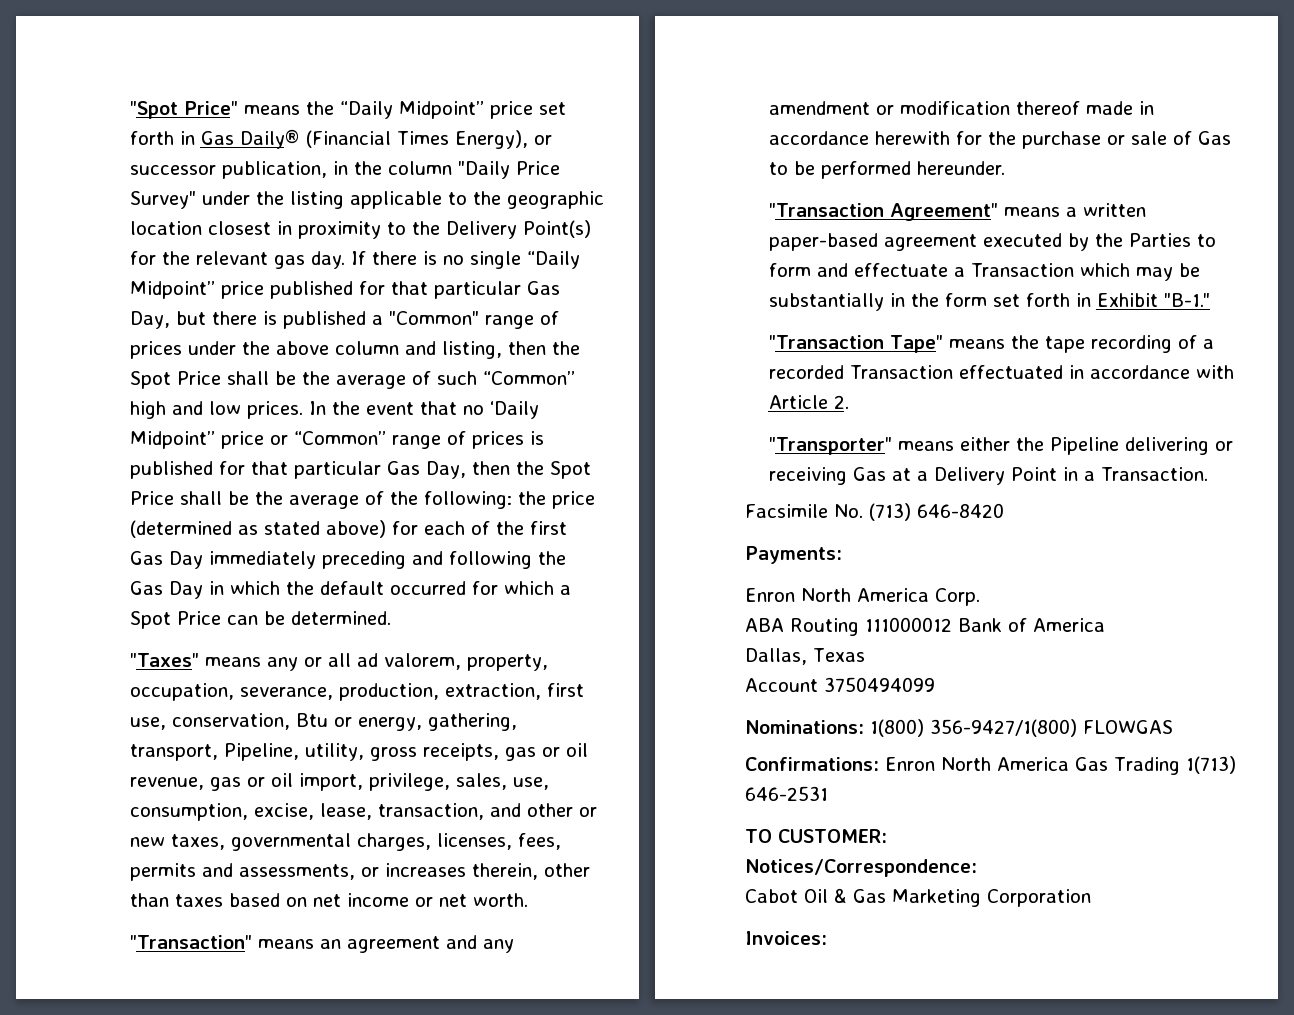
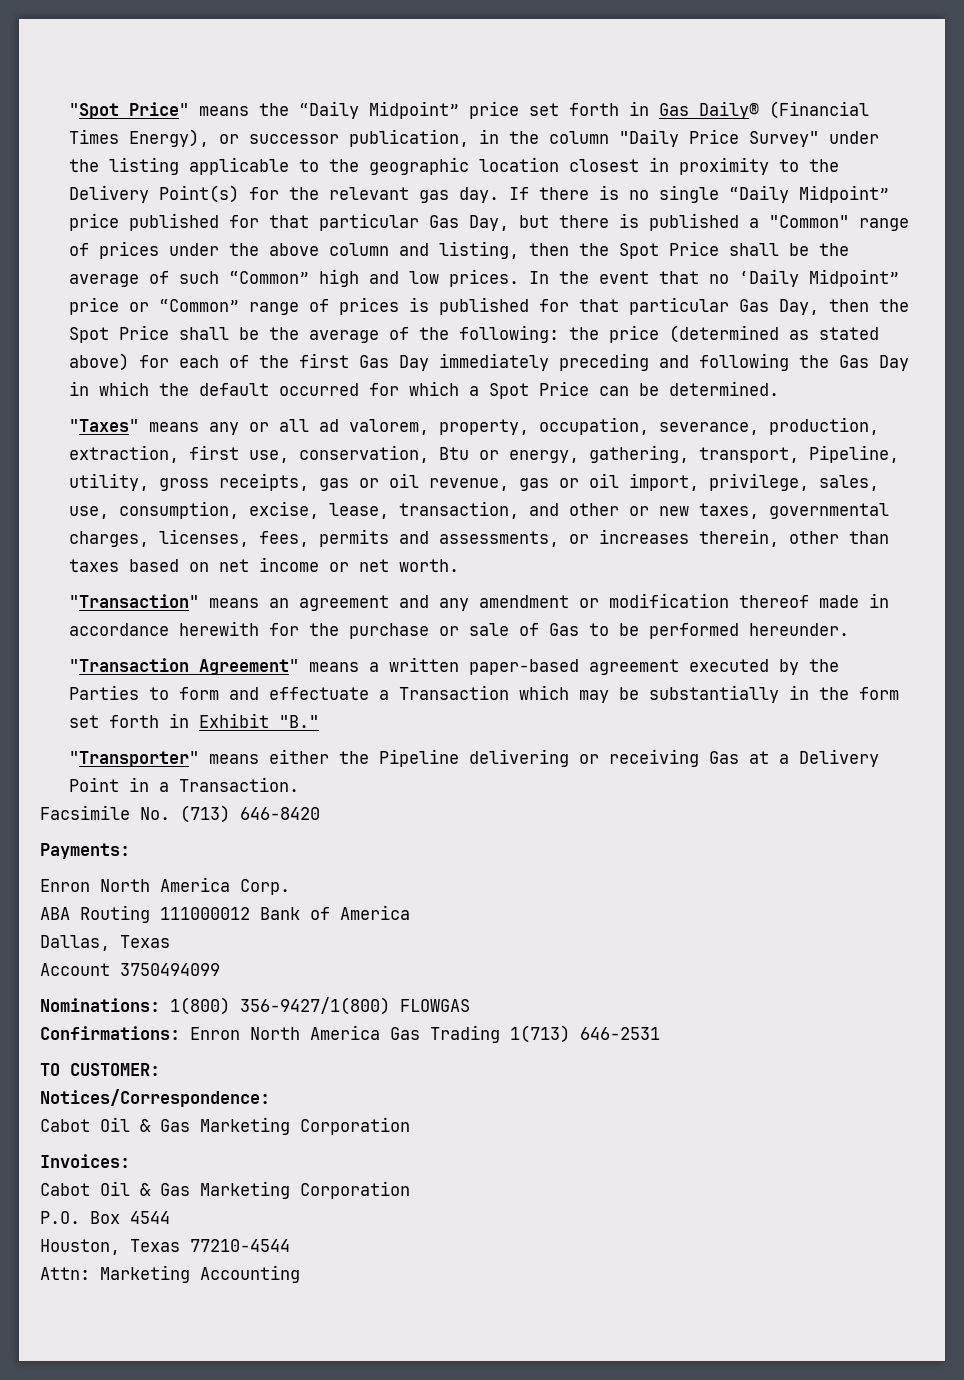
- "Transaction Agreement" means a written paper-based agreement executed by the Parties to form and effectuate a Transaction which may be substantially in the form set forth in Exhibit "B-1."
- "Transaction Tape" means the tape recording of a recorded Transaction effectuated in accordance with Article 2.
+ "Transaction Agreement" means a written paper-based agreement executed by the Parties to form and effectuate a Transaction which may be substantially in the form set forth in Exhibit "B."
  Invoices:
+ Cabot Oil & Gas Marketing Corporation
+ P.O. Box 4544
+ Houston, Texas 77210-4544
+ Attn: Marketing Accounting

